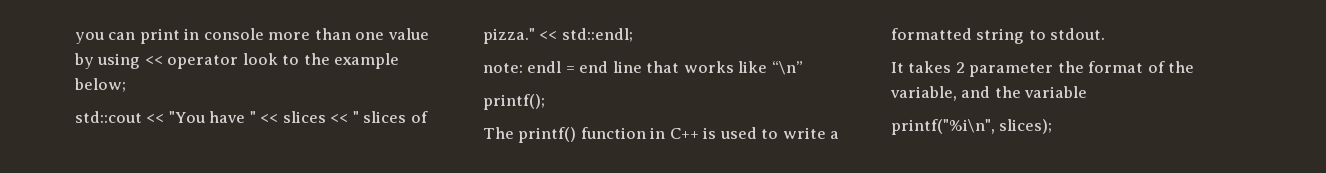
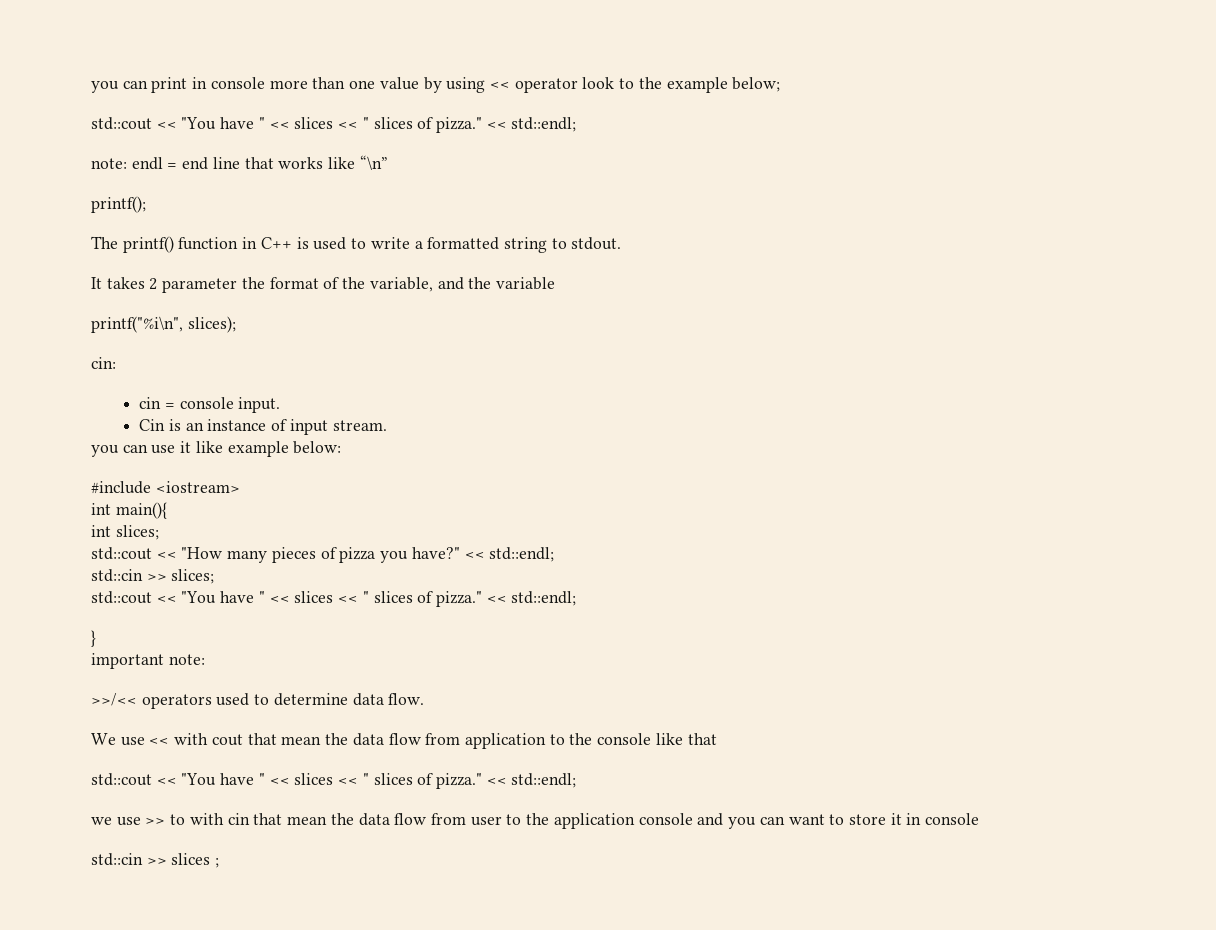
+ cin:
+ cin = console input.
+ Cin is an instance of input stream.
+ you can use it like example below:
+ #include <iostream>
+ int main(){
+ int slices;
+ std::cout << "How many pieces of pizza you have?" << std::endl;
+ std::cin >> slices;
+ std::cout << "You have " << slices << " slices of pizza." << std::endl;
+ }
+ important note:
+ >>/<< operators used to determine data flow.
+ We use << with cout that mean the data flow from application to the console like that
+ std::cout << "You have " << slices << " slices of pizza." << std::endl;
+ we use >> to with cin that mean the data flow from user to the application console and you can want to store it in console
+ std::cin >> slices ;

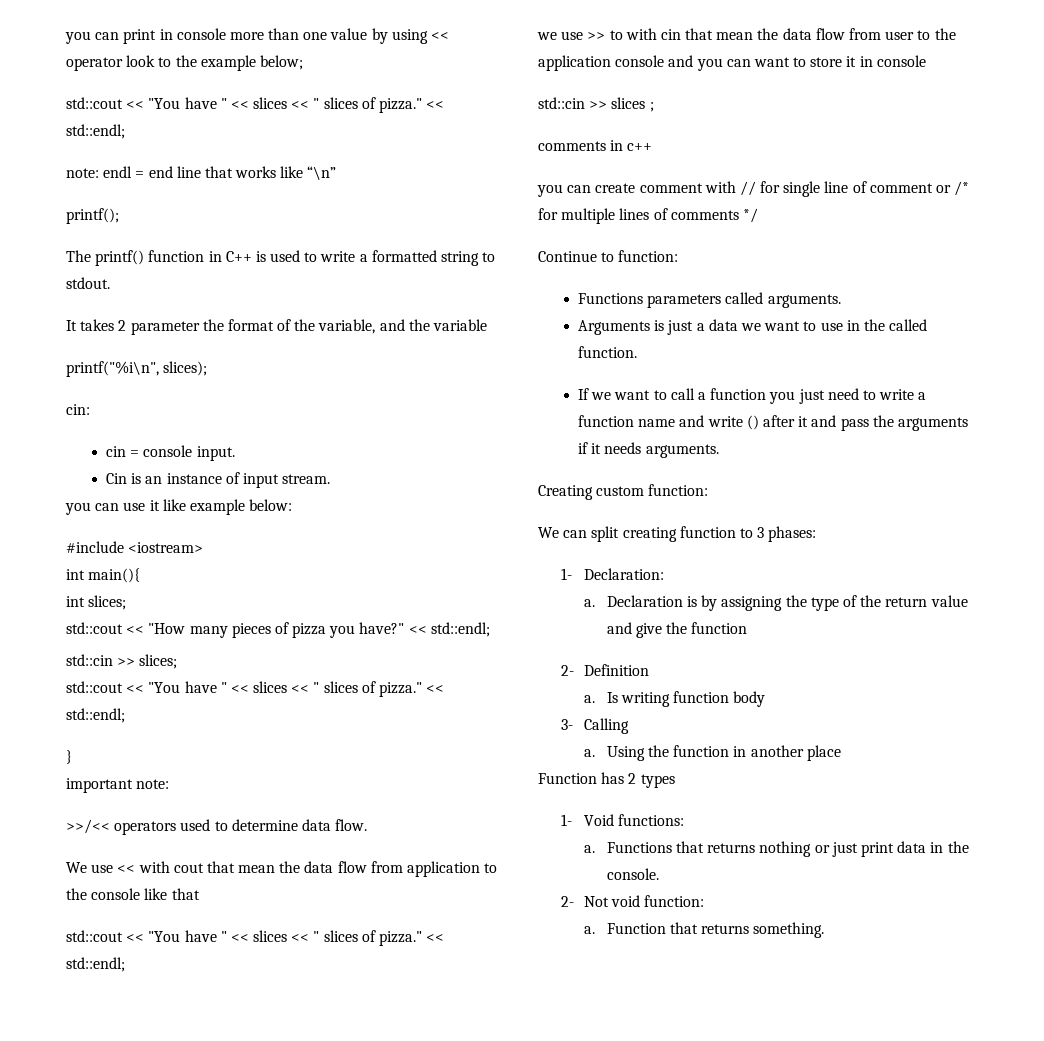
+ comments in c++
+ you can create comment with // for single line of comment or /* for multiple lines of comments */
+ Continue to function:
+ Functions parameters called arguments.
+ Arguments is just a data we want to use in the called function.
+ If we want to call a function you just need to write a function name and write () after it and pass the arguments if it needs arguments.
+ Creating custom function:
+ We can split creating function to 3 phases:
+ 1- Declaration:
+ a. Declaration is by assigning the type of the return value and give the function
+ 2- Definition
+ a. Is writing function body
+ 3- Calling
+ a. Using the function in another place
+ Function has 2 types
+ 1- Void functions:
+ a. Functions that returns nothing or just print data in the console.
+ 2- Not void function:
+ a. Function that returns something.

